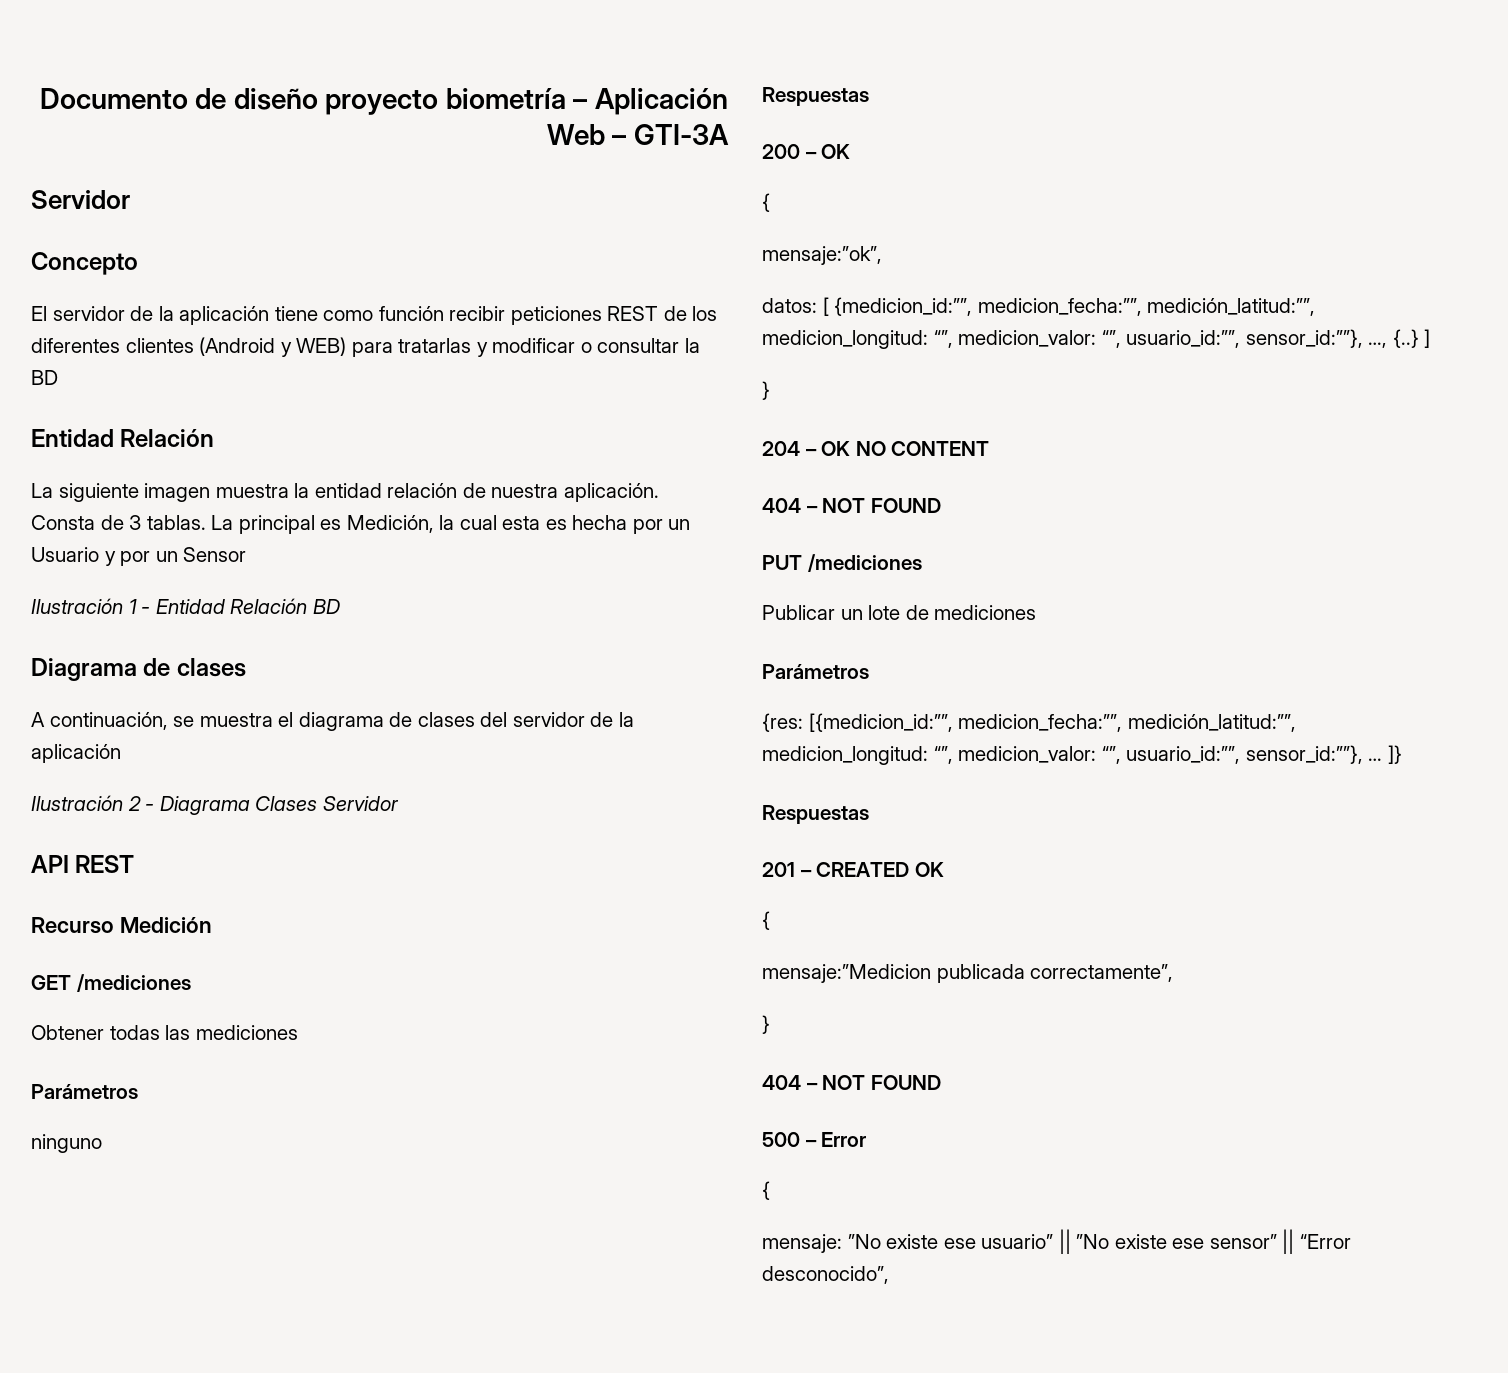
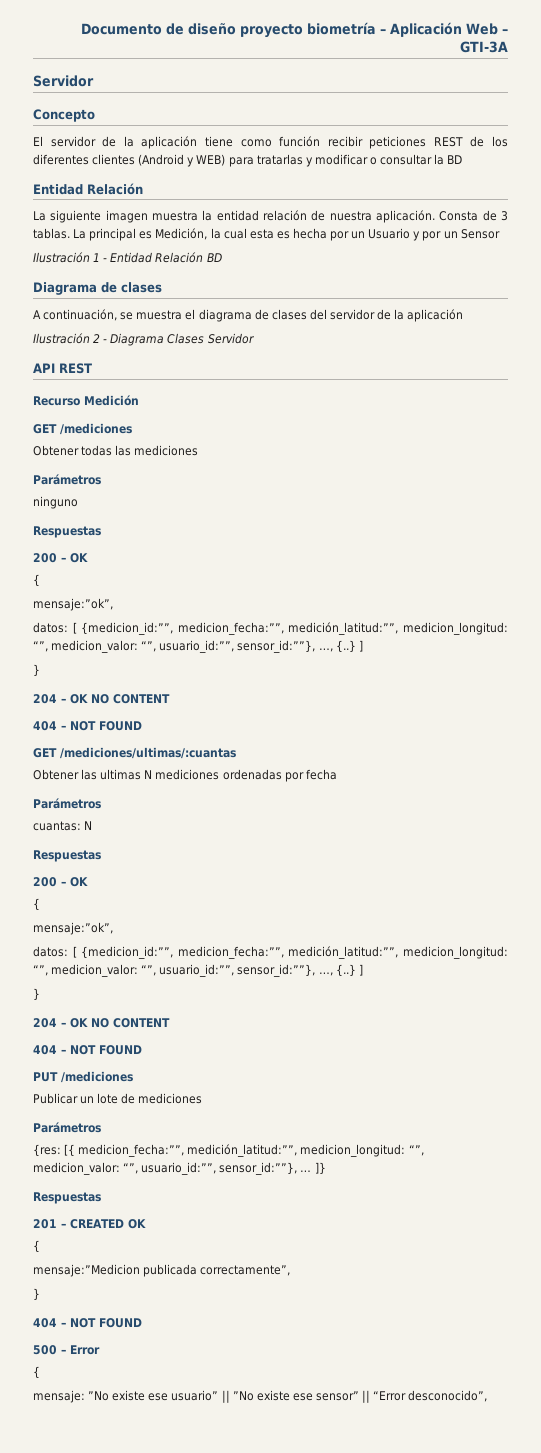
+ GET /mediciones/ultimas/:cuantas
+ Obtener las ultimas N mediciones ordenadas por fecha
+ Parámetros
+ cuantas: N
+ Respuestas
+ 200 – OK
+ {
+ mensaje:”ok”,
+ datos: [ {medicion_id:””, medicion_fecha:””, medición_latitud:””, medicion_longitud: “”, medicion_valor: “”, usuario_id:””, sensor_id:””}, …, {..} ]
+ }
+ 204 – OK NO CONTENT
+ 404 – NOT FOUND
- {res: [{medicion_id:””, medicion_fecha:””, medición_latitud:””, medicion_longitud: “”, medicion_valor: “”, usuario_id:””, sensor_id:””}, … ]}
+ {res: [{ medicion_fecha:””, medición_latitud:””, medicion_longitud: “”, medicion_valor: “”, usuario_id:””, sensor_id:””}, … ]}

